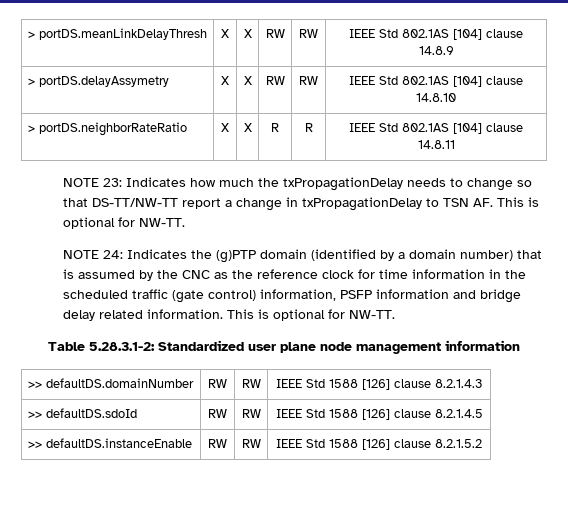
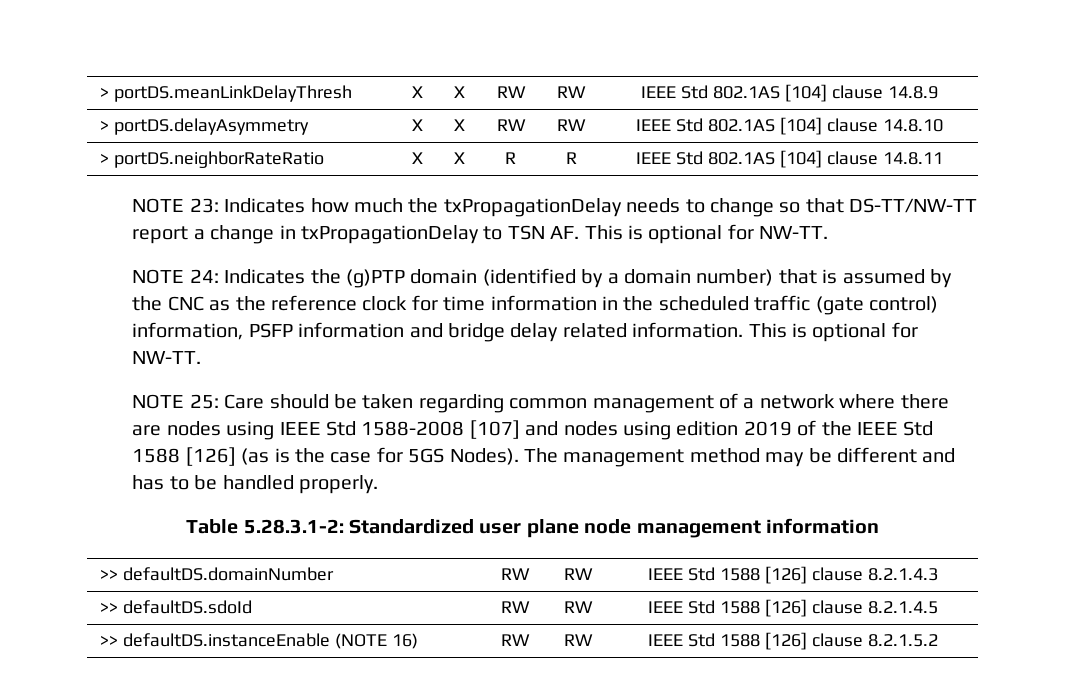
- > portDS.delayAssymetry | X | X | RW | RW | IEEE Std 802.1AS [104] clause 14.8.10
+ > portDS.delayAsymmetry | X | X | RW | RW | IEEE Std 802.1AS [104] clause 14.8.10
+ NOTE 25: Care should be taken regarding common management of a network where there are nodes using IEEE Std 1588-2008 [107] and nodes using edition 2019 of the IEEE Std 1588 [126] (as is the case for 5GS Nodes). The management method may be different and has to be handled properly.
- >> defaultDS.instanceEnable | RW | RW | IEEE Std 1588 [126] clause 8.2.1.5.2
+ >> defaultDS.instanceEnable (NOTE 16) | RW | RW | IEEE Std 1588 [126] clause 8.2.1.5.2

